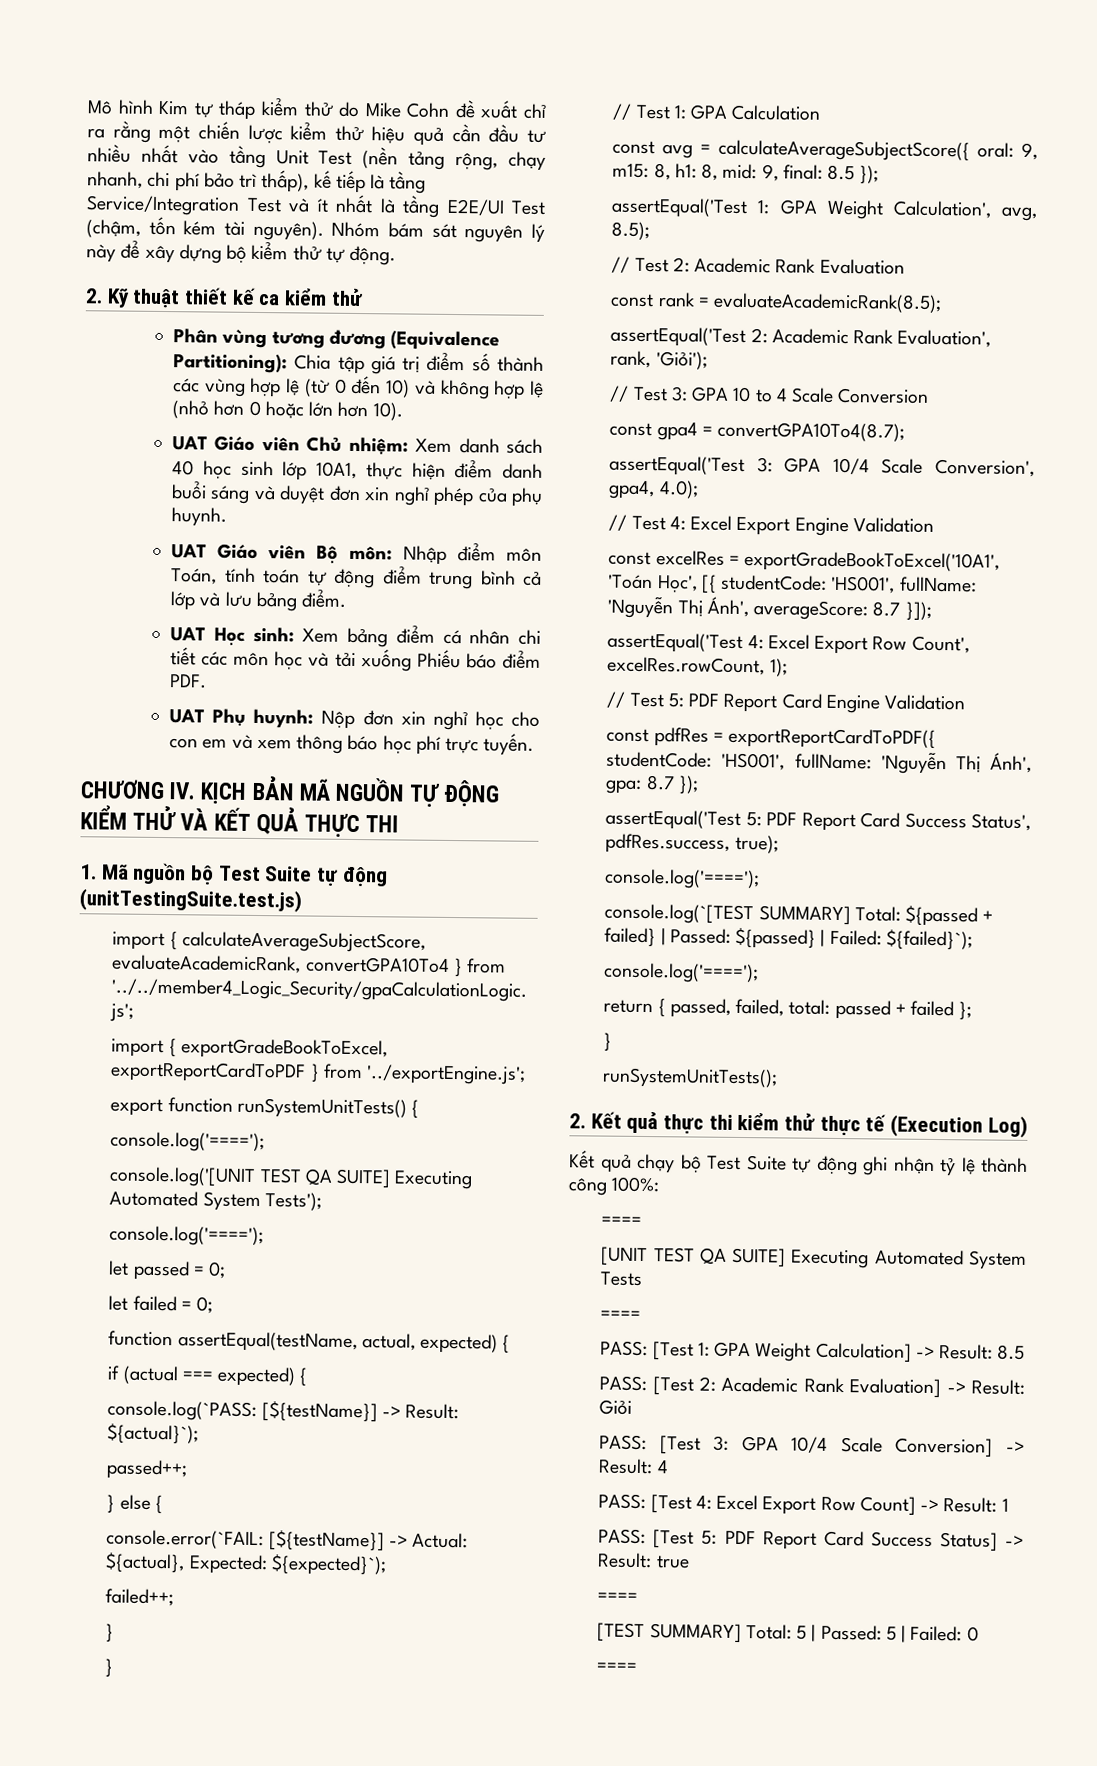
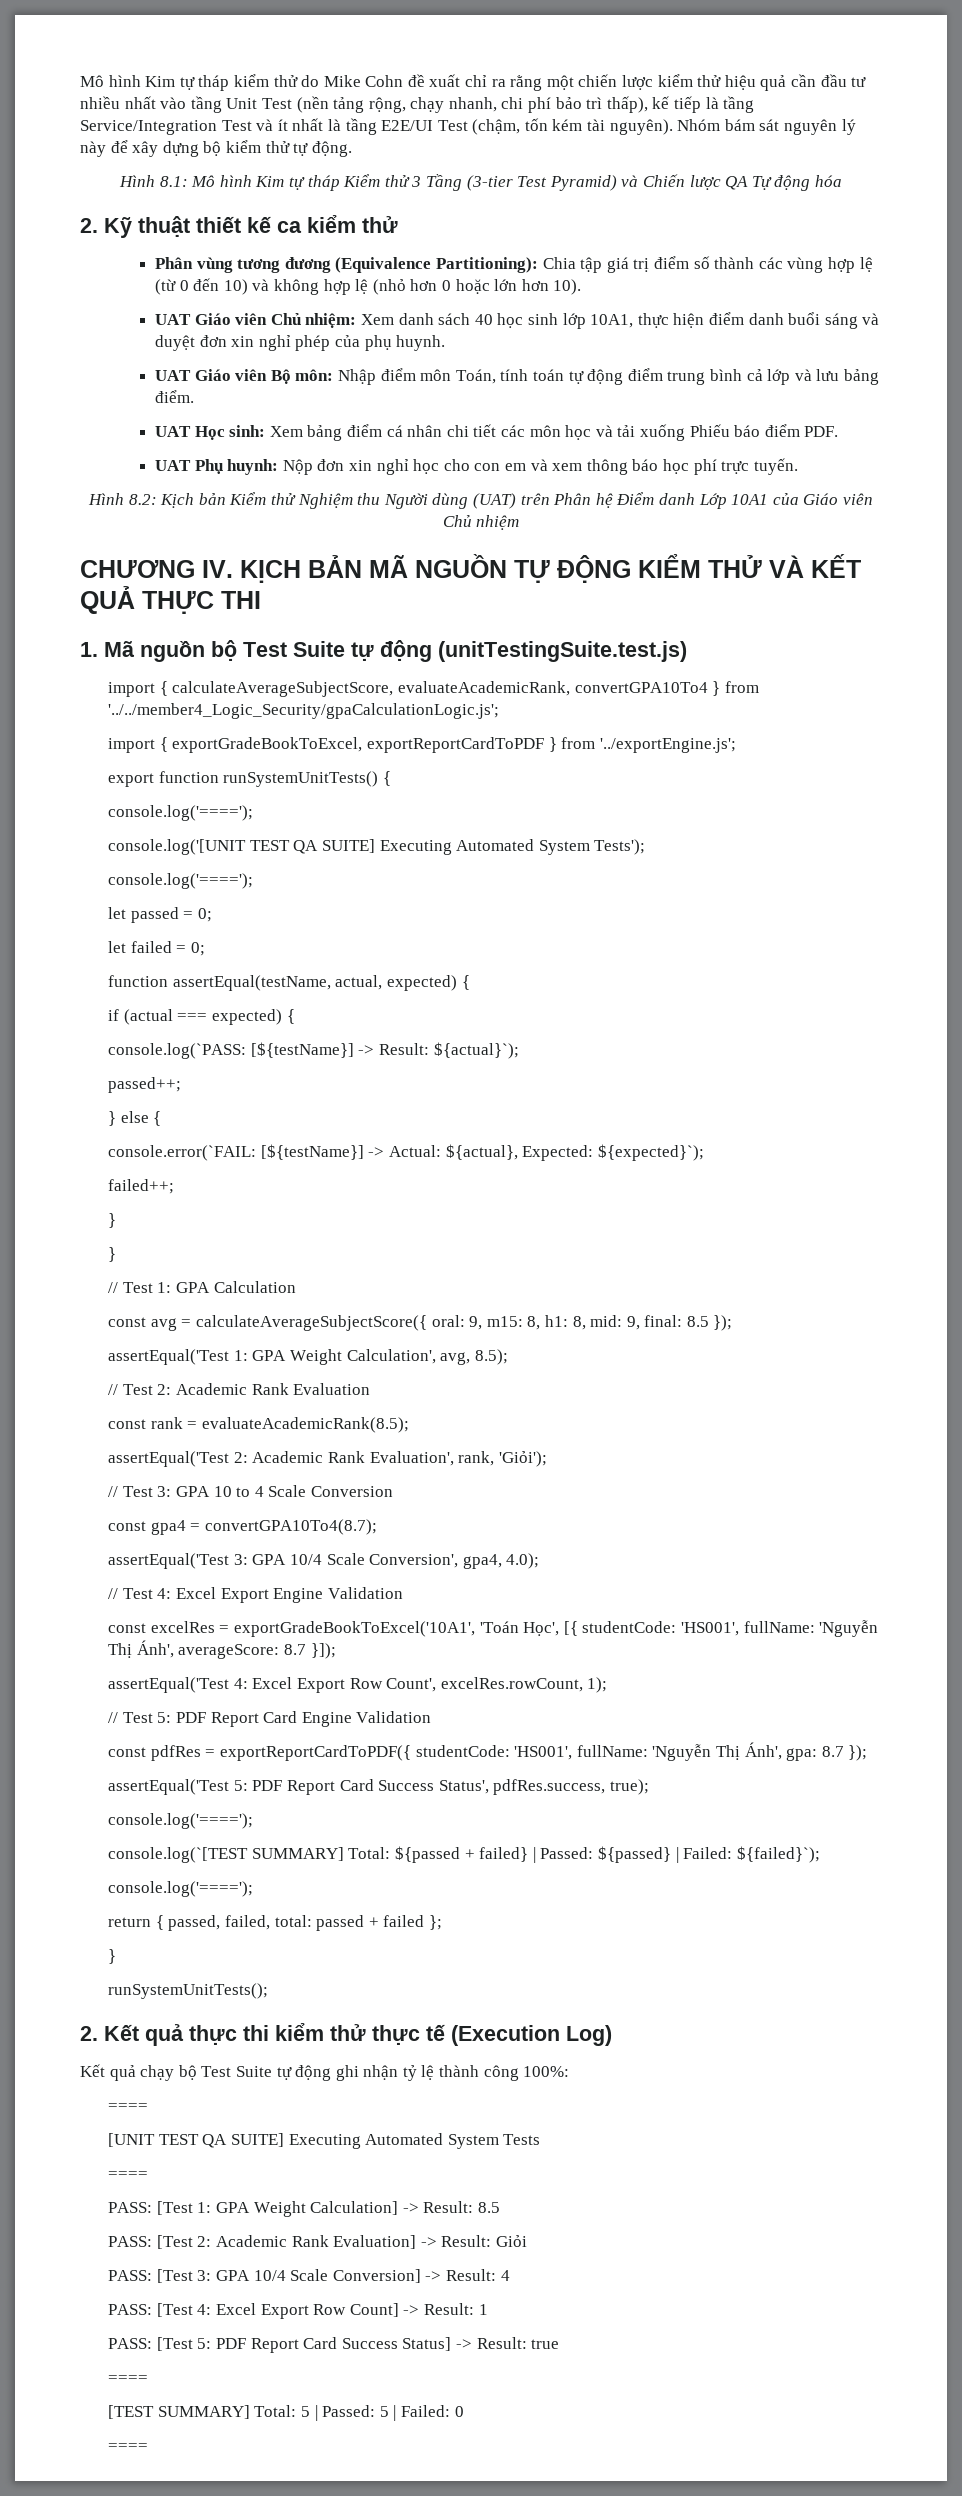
+ Hình 8.1: Mô hình Kim tự tháp Kiểm thử 3 Tầng (3-tier Test Pyramid) và Chiến lược QA Tự động hóa
+ Hình 8.2: Kịch bản Kiểm thử Nghiệm thu Người dùng (UAT) trên Phân hệ Điểm danh Lớp 10A1 của Giáo viên Chủ nhiệm

